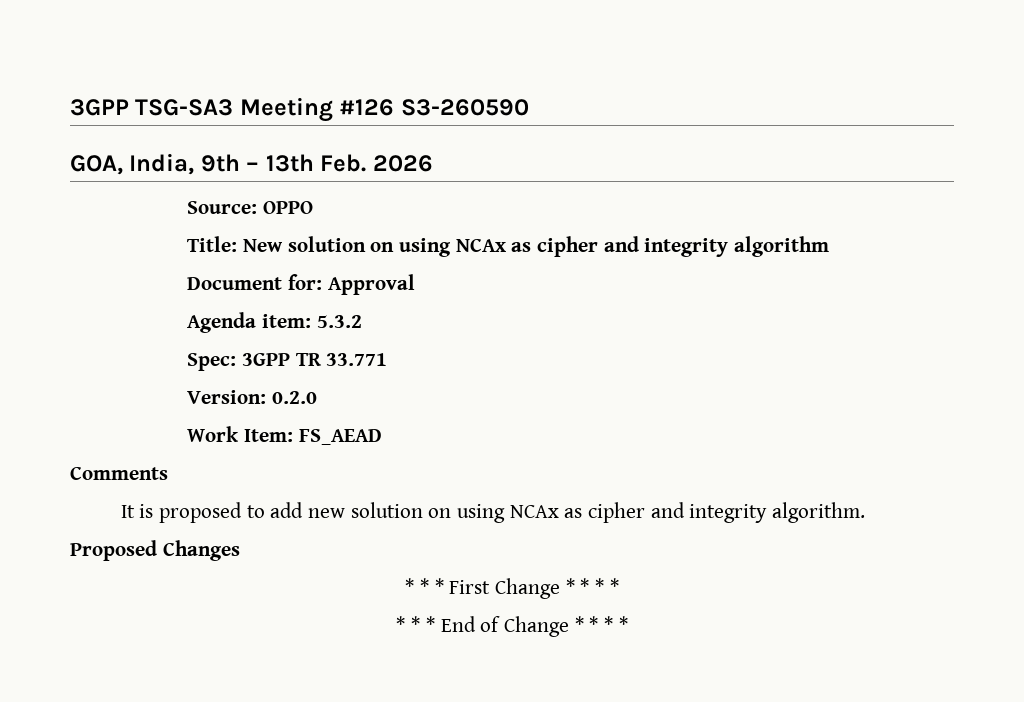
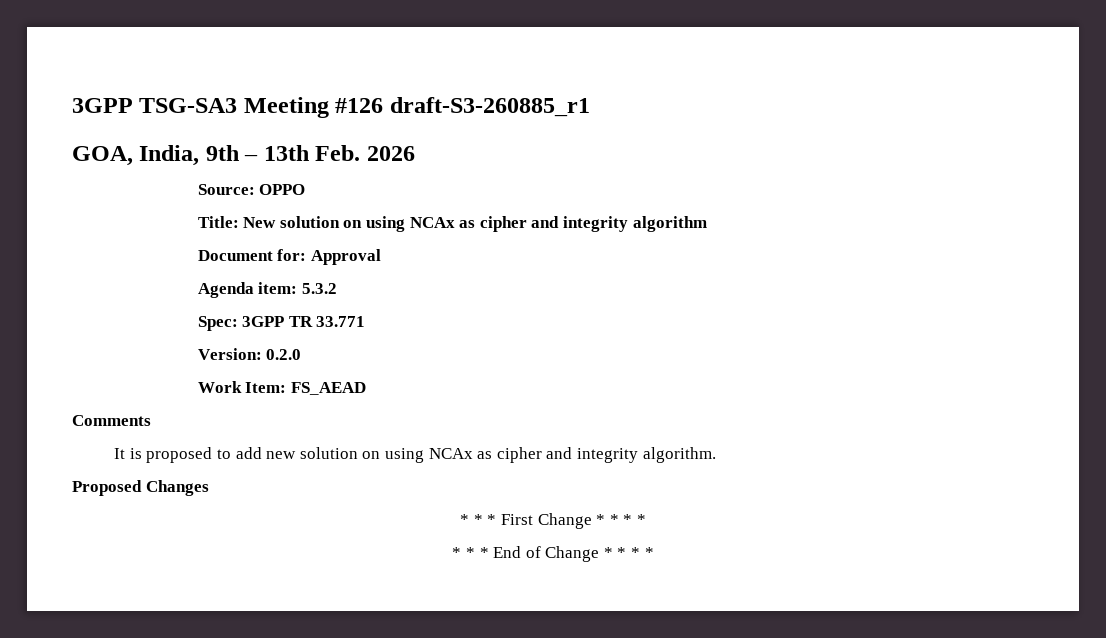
- 3GPP TSG-SA3 Meeting #126 S3-260590
+ 3GPP TSG-SA3 Meeting #126 draft-S3-260885_r1

